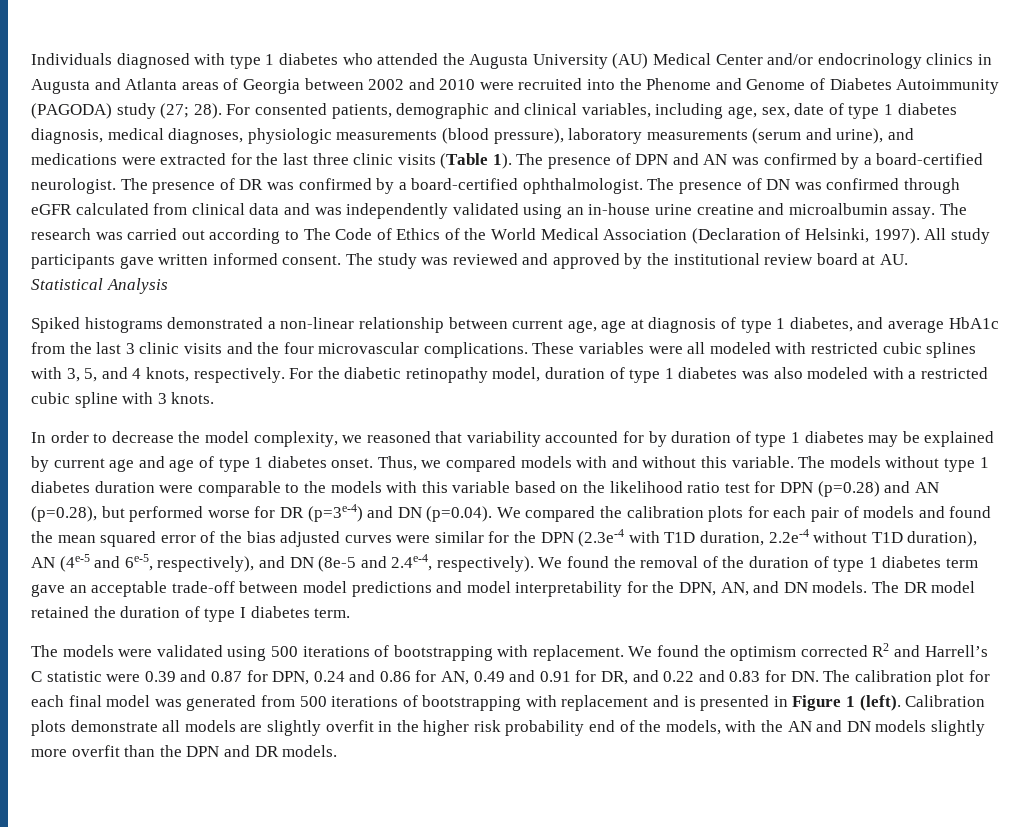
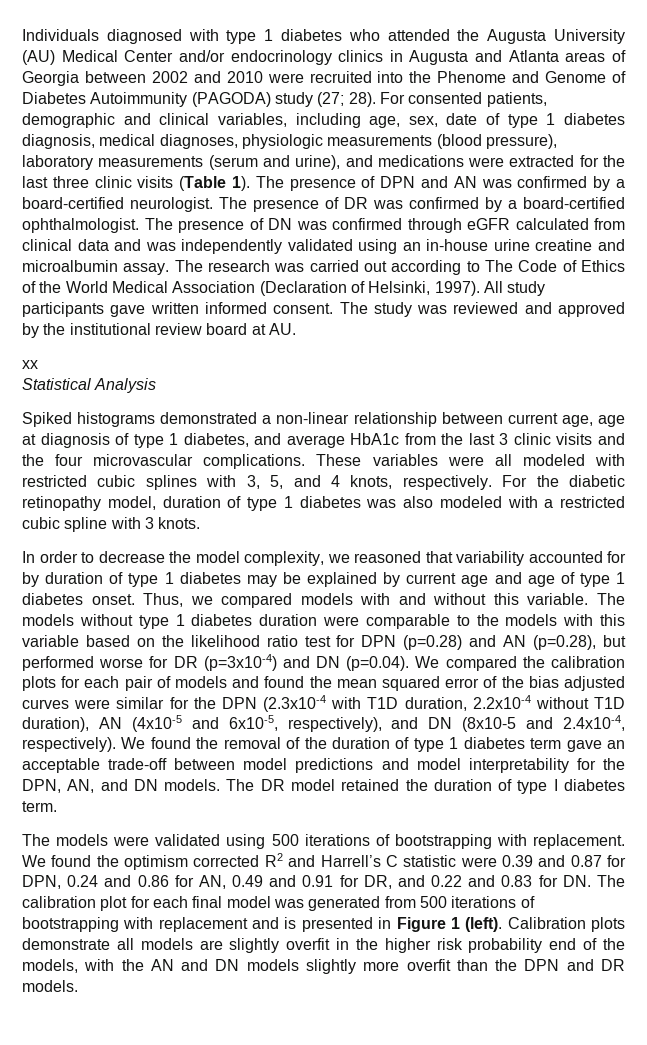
+ xx
- The models without type 1 diabetes duration were comparable to the models with this variable based on the likelihood ratio test for DPN (p=0.28) and AN (p=0.28), but performed worse for DR (p=3e-4) and DN (p=0.04). We compared the calibration plots for each pair of models and found the mean squared error of the bias adjusted curves were similar for the DPN (2.3e-4 with T1D duration, 2.2e-4 without T1D duration), AN (4e-5 and 6e-5, respectively), and DN (8e-5 and 2.4e-4, respectively).
+ The models without type 1 diabetes duration were comparable to the models with this variable based on the likelihood ratio test for DPN (p=0.28) and AN (p=0.28), but performed worse for DR (p=3x10-4) and DN (p=0.04). We compared the calibration plots for each pair of models and found the mean squared error of the bias adjusted curves were similar for the DPN (2.3x10-4 with T1D duration, 2.2x10-4 without T1D duration), AN (4x10-5 and 6x10-5, respectively), and DN (8x10-5 and 2.4x10-4, respectively).

